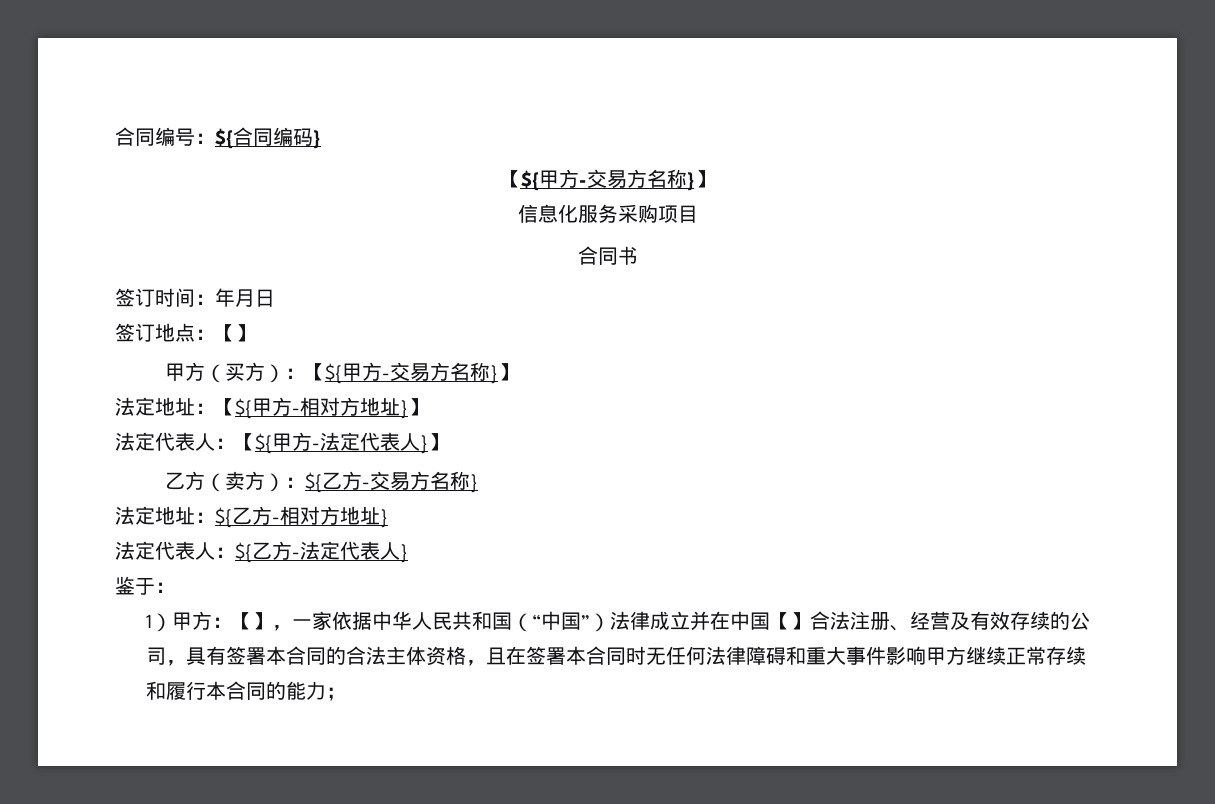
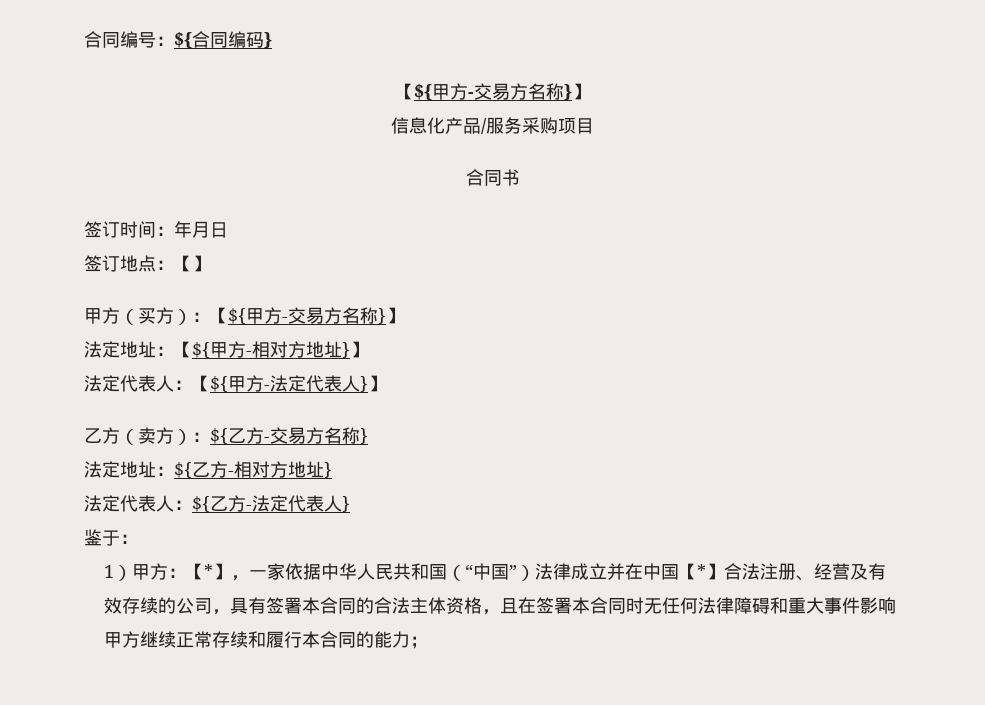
- 信息化服务采购项目
+ 信息化产品/服务采购项目
- 1）甲方：【】，一家依据中华人民共和国（“中国”）法律成立并在中国【】合法注册、经营及有效存续的公司，具有签署本合同的合法主体资格，且在签署本合同时无任何法律障碍和重大事件影响甲方继续正常存续和履行本合同的能力；
+ 1）甲方：【*】，一家依据中华人民共和国（“中国”）法律成立并在中国【*】合法注册、经营及有效存续的公司，具有签署本合同的合法主体资格，且在签署本合同时无任何法律障碍和重大事件影响甲方继续正常存续和履行本合同的能力；

